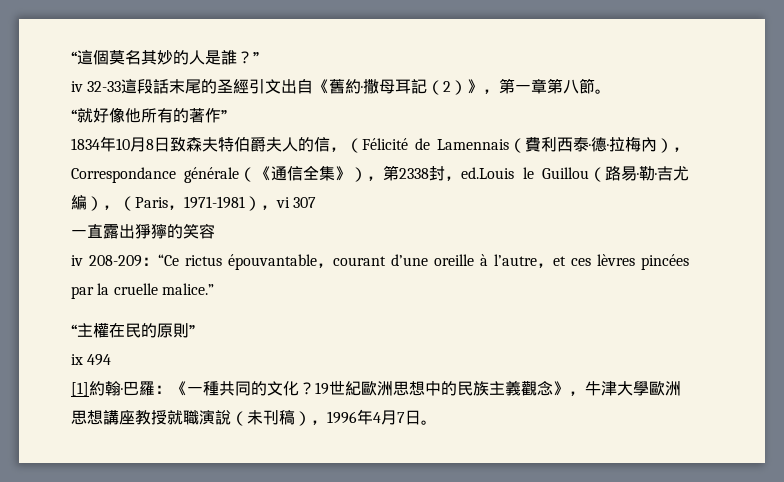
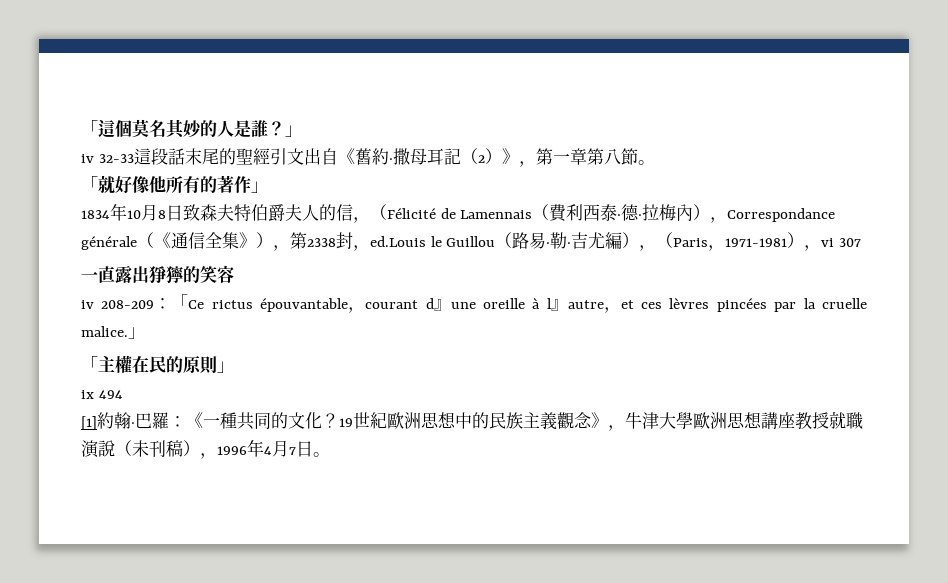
- “這個莫名其妙的人是誰？”
+ 「這個莫名其妙的人是誰？」
- iv 32-33這段話末尾的圣經引文出自《舊約·撒母耳記（2）》，第一章第八節。
+ iv 32-33這段話末尾的聖經引文出自《舊約·撒母耳記（2）》，第一章第八節。
- “就好像他所有的著作”
+ 「就好像他所有的著作」
- iv 208-209：“Ce rictus épouvantable，courant d’une oreille à l’autre，et ces lèvres pincées par la cruelle malice.”
- “主權在民的原則”
+ iv 208-209：「Ce rictus épouvantable，courant d』une oreille à l』autre，et ces lèvres pincées par la cruelle malice.」
+ 「主權在民的原則」

